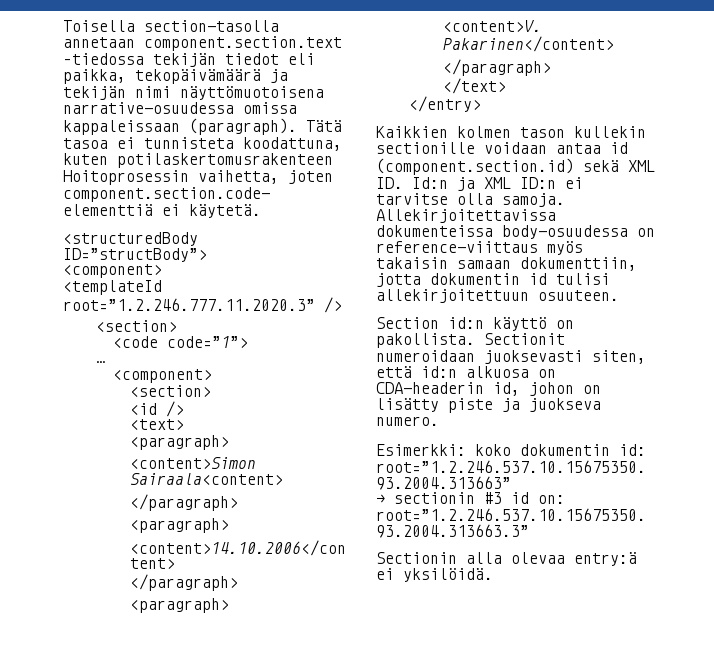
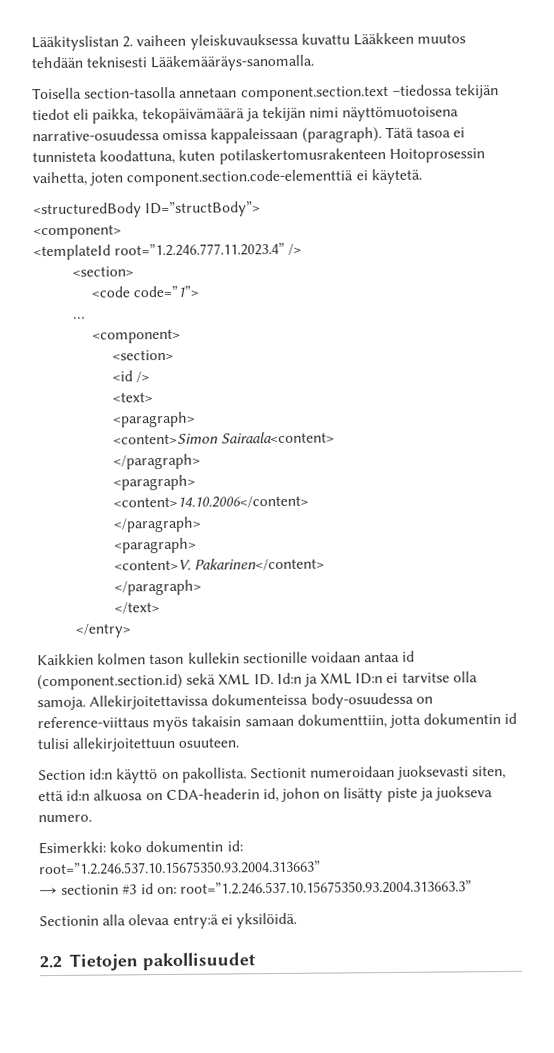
+ Lääkityslistan 2. vaiheen yleiskuvauksessa kuvattu Lääkkeen muutos tehdään teknisesti Lääkemääräys-sanomalla.
- <templateId root=”1.2.246.777.11.2020.3” />
+ <templateId root=”1.2.246.777.11.2023.4” />
+ 2.2 Tietojen pakollisuudet

